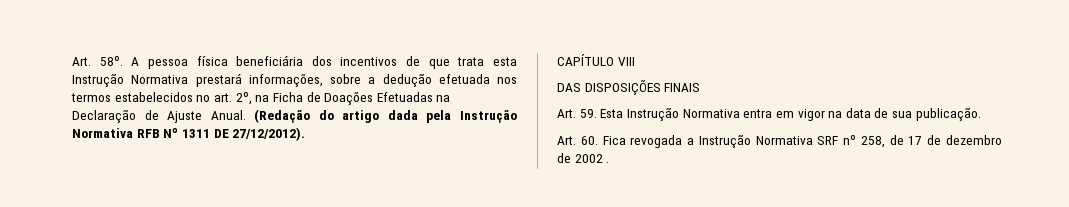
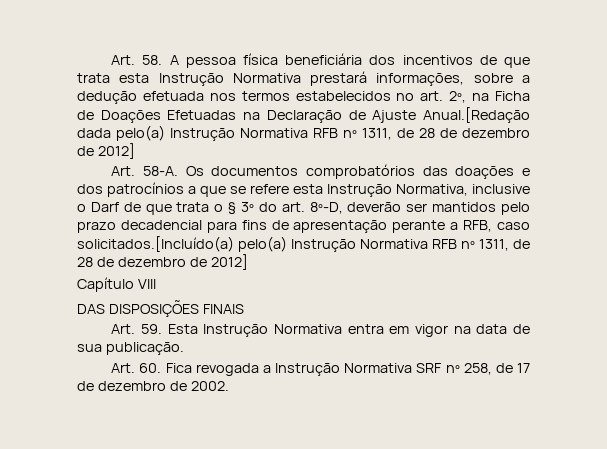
- Art. 58º. A pessoa física beneficiária dos incentivos de que trata esta Instrução Normativa prestará informações, sobre a dedução efetuada nos termos estabelecidos no art. 2º, na Ficha de Doações Efetuadas na Declaração de Ajuste Anual. (Redação do artigo dada pela Instrução Normativa RFB Nº 1311 DE 27/12/2012).
- CAPÍTULO VIII
+ Art. 58. A pessoa física beneficiária dos incentivos de que trata esta Instrução Normativa prestará informações, sobre a dedução efetuada nos termos estabelecidos no art. 2º, na Ficha de Doações Efetuadas na Declaração de Ajuste Anual.[Redação dada pelo(a) Instrução Normativa RFB nº 1311, de 28 de dezembro de 2012]
+ Art. 58-A. Os documentos comprobatórios das doações e dos patrocínios a que se refere esta Instrução Normativa, inclusive o Darf de que trata o § 3º do art. 8º-D, deverão ser mantidos pelo prazo decadencial para fins de apresentação perante a RFB, caso solicitados.[Incluído(a) pelo(a) Instrução Normativa RFB nº 1311, de 28 de dezembro de 2012]
+ Capítulo VIII
- Art. 60. Fica revogada a Instrução Normativa SRF nº 258, de 17 de dezembro de 2002 .
+ Art. 60. Fica revogada a Instrução Normativa SRF nº 258, de 17 de dezembro de 2002.

